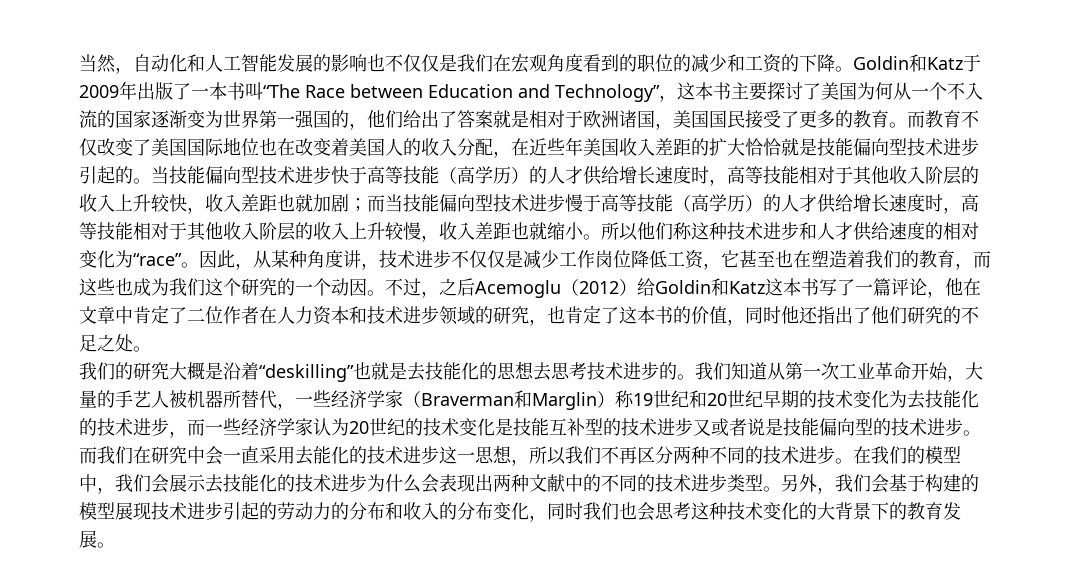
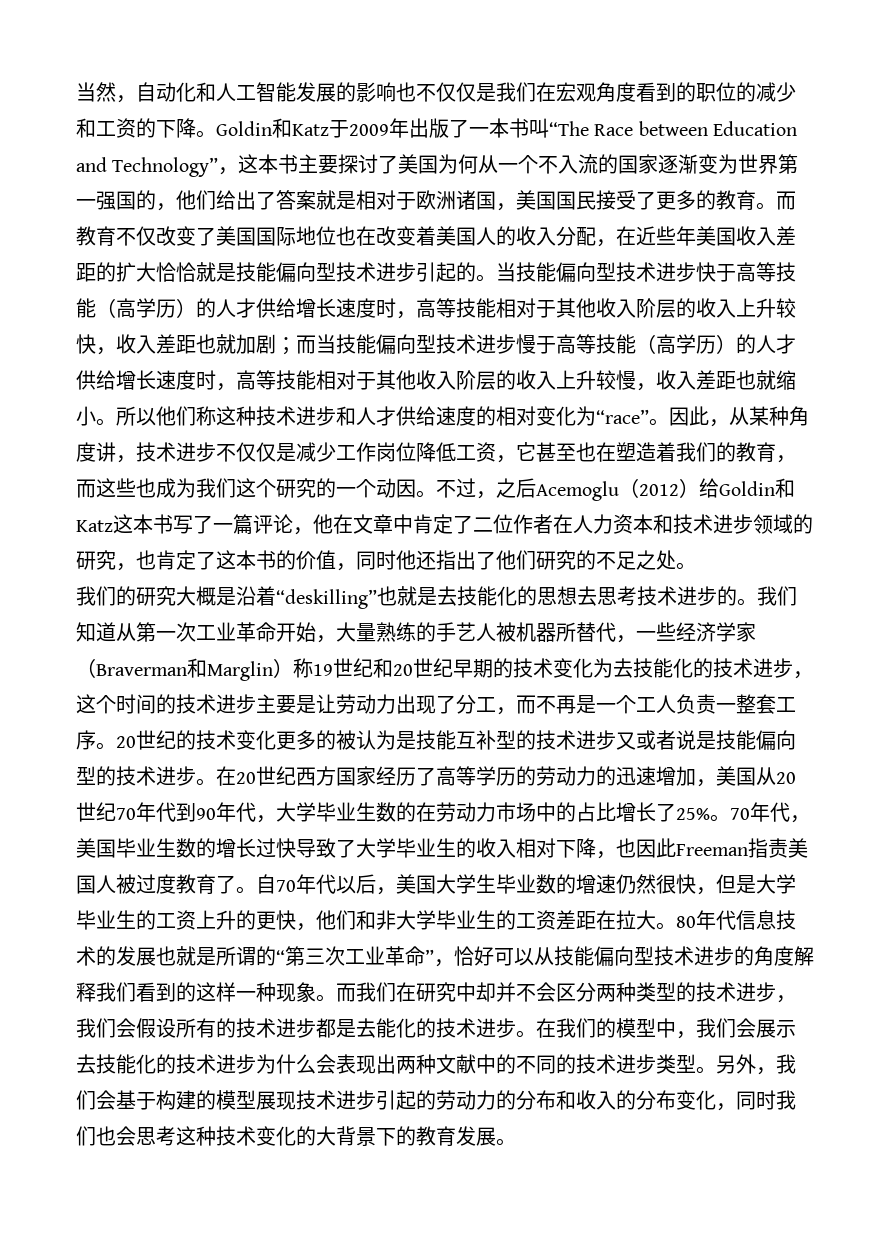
- 我们知道从第一次工业革命开始，大量的手艺人被机器所替代，一些经济学家（Braverman和Marglin）称19世纪和20世纪早期的技术变化为去技能化的技术进步，而一些经济学家认为20世纪的技术变化是技能互补型的技术进步又或者说是技能偏向型的技术进步。
+ 我们知道从第一次工业革命开始，大量熟练的手艺人被机器所替代，一些经济学家（Braverman和Marglin）称19世纪和20世纪早期的技术变化为去技能化的技术进步，这个时间的技术进步主要是让劳动力出现了分工，而不再是一个工人负责一整套工序。20世纪的技术变化更多的被认为是技能互补型的技术进步又或者说是技能偏向型的技术进步。
- 而我们在研究中会一直采用去能化的技术进步这一思想，所以我们不再区分两种不同的技术进步。
+ 在20世纪西方国家经历了高等学历的劳动力的迅速增加，美国从20世纪70年代到90年代，大学毕业生数的在劳动力市场中的占比增长了25%。70年代，美国毕业生数的增长过快导致了大学毕业生的收入相对下降，也因此Freeman指责美国人被过度教育了。自70年代以后，美国大学生毕业数的增速仍然很快，但是大学毕业生的工资上升的更快，他们和非大学毕业生的工资差距在拉大。80年代信息技术的发展也就是所谓的“第三次工业革命”，恰好可以从技能偏向型技术进步的角度解释我们看到的这样一种现象。而我们在研究中却并不会区分两种类型的技术进步，我们会假设所有的技术进步都是去能化的技术进步。

